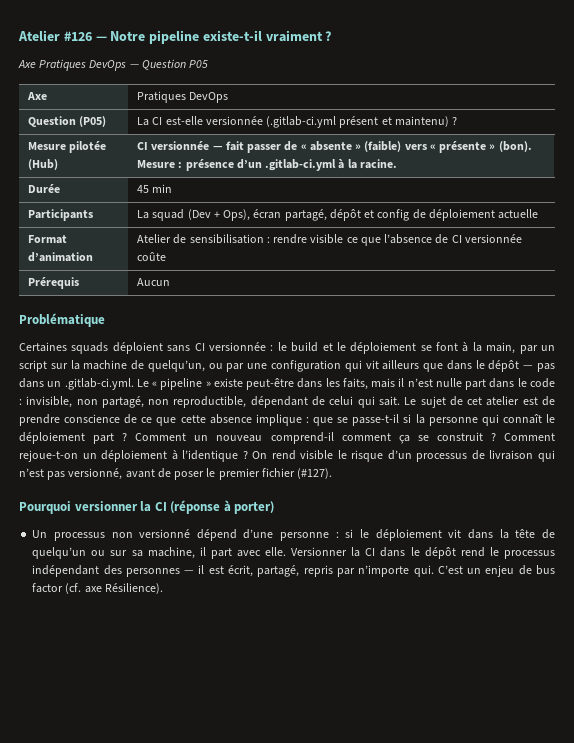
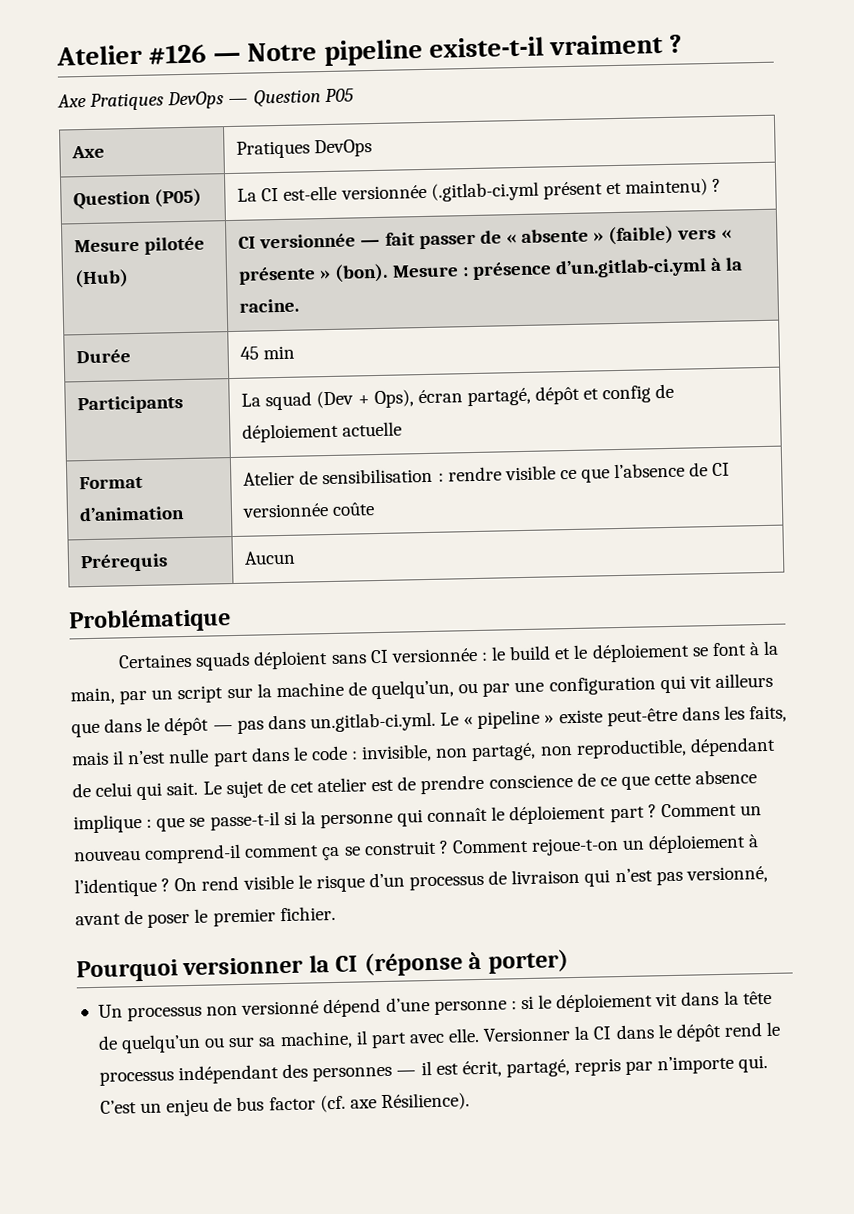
- Mesure pilotée (Hub) | CI versionnée — fait passer de « absente » (faible) vers « présente » (bon). Mesure : présence d’un .gitlab-ci.yml à la racine.
+ Mesure pilotée (Hub) | CI versionnée — fait passer de « absente » (faible) vers « présente » (bon). Mesure : présence d’un.gitlab-ci.yml à la racine.
- le build et le déploiement se font à la main, par un script sur la machine de quelqu’un, ou par une configuration qui vit ailleurs que dans le dépôt — pas dans un .gitlab-ci.yml. Le « pipeline » existe peut-être dans les faits, mais il n’est nulle part dans le code :
+ le build et le déploiement se font à la main, par un script sur la machine de quelqu’un, ou par une configuration qui vit ailleurs que dans le dépôt — pas dans un.gitlab-ci.yml. Le « pipeline » existe peut-être dans les faits, mais il n’est nulle part dans le code :
- On rend visible le risque d’un processus de livraison qui n’est pas versionné, avant de poser le premier fichier (#127).
+ On rend visible le risque d’un processus de livraison qui n’est pas versionné, avant de poser le premier fichier.

